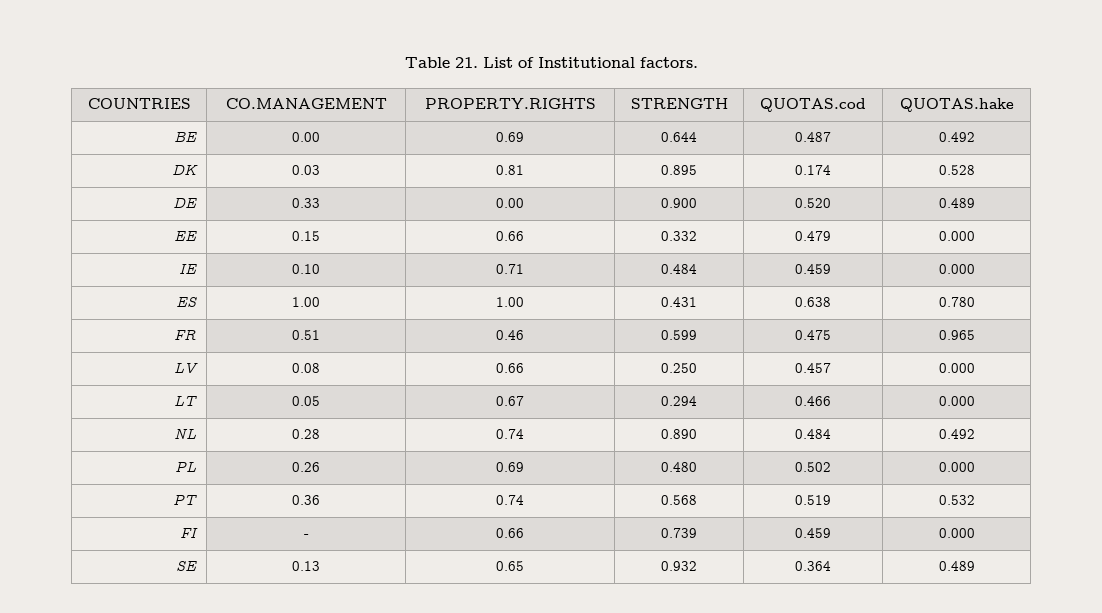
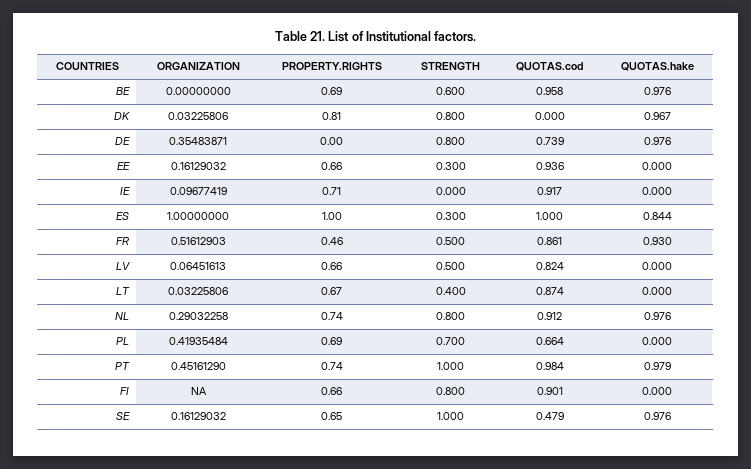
- COUNTRIES | CO.MANAGEMENT | PROPERTY.RIGHTS | STRENGTH | QUOTAS.cod | QUOTAS.hake
+ COUNTRIES | ORGANIZATION | PROPERTY.RIGHTS | STRENGTH | QUOTAS.cod | QUOTAS.hake
- BE | 0.00 | 0.69 | 0.644 | 0.487 | 0.492
+ BE | 0.00000000 | 0.69 | 0.600 | 0.958 | 0.976
- DK | 0.03 | 0.81 | 0.895 | 0.174 | 0.528
+ DK | 0.03225806 | 0.81 | 0.800 | 0.000 | 0.967
- DE | 0.33 | 0.00 | 0.900 | 0.520 | 0.489
+ DE | 0.35483871 | 0.00 | 0.800 | 0.739 | 0.976
- EE | 0.15 | 0.66 | 0.332 | 0.479 | 0.000
+ EE | 0.16129032 | 0.66 | 0.300 | 0.936 | 0.000
- IE | 0.10 | 0.71 | 0.484 | 0.459 | 0.000
+ IE | 0.09677419 | 0.71 | 0.000 | 0.917 | 0.000
- ES | 1.00 | 1.00 | 0.431 | 0.638 | 0.780
+ ES | 1.00000000 | 1.00 | 0.300 | 1.000 | 0.844
- FR | 0.51 | 0.46 | 0.599 | 0.475 | 0.965
+ FR | 0.51612903 | 0.46 | 0.500 | 0.861 | 0.930
- LV | 0.08 | 0.66 | 0.250 | 0.457 | 0.000
+ LV | 0.06451613 | 0.66 | 0.500 | 0.824 | 0.000
- LT | 0.05 | 0.67 | 0.294 | 0.466 | 0.000
+ LT | 0.03225806 | 0.67 | 0.400 | 0.874 | 0.000
- NL | 0.28 | 0.74 | 0.890 | 0.484 | 0.492
+ NL | 0.29032258 | 0.74 | 0.800 | 0.912 | 0.976
- PL | 0.26 | 0.69 | 0.480 | 0.502 | 0.000
+ PL | 0.41935484 | 0.69 | 0.700 | 0.664 | 0.000
- PT | 0.36 | 0.74 | 0.568 | 0.519 | 0.532
+ PT | 0.45161290 | 0.74 | 1.000 | 0.984 | 0.979
- FI | - | 0.66 | 0.739 | 0.459 | 0.000
+ FI | NA | 0.66 | 0.800 | 0.901 | 0.000
- SE | 0.13 | 0.65 | 0.932 | 0.364 | 0.489
+ SE | 0.16129032 | 0.65 | 1.000 | 0.479 | 0.976

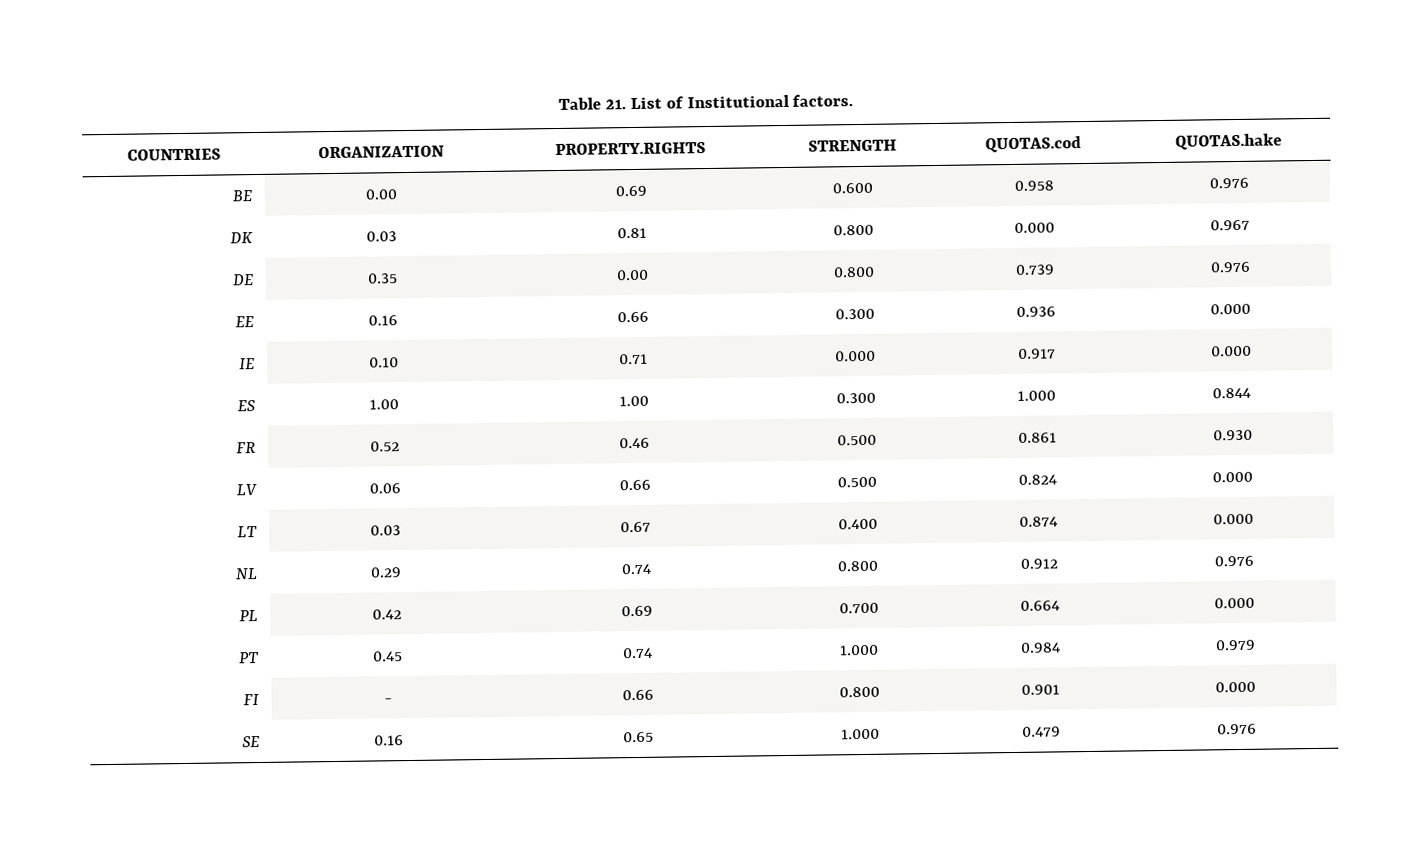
- BE | 0.00000000 | 0.69 | 0.600 | 0.958 | 0.976
+ BE | 0.00 | 0.69 | 0.600 | 0.958 | 0.976
- DK | 0.03225806 | 0.81 | 0.800 | 0.000 | 0.967
+ DK | 0.03 | 0.81 | 0.800 | 0.000 | 0.967
- DE | 0.35483871 | 0.00 | 0.800 | 0.739 | 0.976
+ DE | 0.35 | 0.00 | 0.800 | 0.739 | 0.976
- EE | 0.16129032 | 0.66 | 0.300 | 0.936 | 0.000
+ EE | 0.16 | 0.66 | 0.300 | 0.936 | 0.000
- IE | 0.09677419 | 0.71 | 0.000 | 0.917 | 0.000
+ IE | 0.10 | 0.71 | 0.000 | 0.917 | 0.000
- ES | 1.00000000 | 1.00 | 0.300 | 1.000 | 0.844
+ ES | 1.00 | 1.00 | 0.300 | 1.000 | 0.844
- FR | 0.51612903 | 0.46 | 0.500 | 0.861 | 0.930
+ FR | 0.52 | 0.46 | 0.500 | 0.861 | 0.930
- LV | 0.06451613 | 0.66 | 0.500 | 0.824 | 0.000
+ LV | 0.06 | 0.66 | 0.500 | 0.824 | 0.000
- LT | 0.03225806 | 0.67 | 0.400 | 0.874 | 0.000
+ LT | 0.03 | 0.67 | 0.400 | 0.874 | 0.000
- NL | 0.29032258 | 0.74 | 0.800 | 0.912 | 0.976
+ NL | 0.29 | 0.74 | 0.800 | 0.912 | 0.976
- PL | 0.41935484 | 0.69 | 0.700 | 0.664 | 0.000
+ PL | 0.42 | 0.69 | 0.700 | 0.664 | 0.000
- PT | 0.45161290 | 0.74 | 1.000 | 0.984 | 0.979
+ PT | 0.45 | 0.74 | 1.000 | 0.984 | 0.979
- FI | NA | 0.66 | 0.800 | 0.901 | 0.000
+ FI | - | 0.66 | 0.800 | 0.901 | 0.000
- SE | 0.16129032 | 0.65 | 1.000 | 0.479 | 0.976
+ SE | 0.16 | 0.65 | 1.000 | 0.479 | 0.976

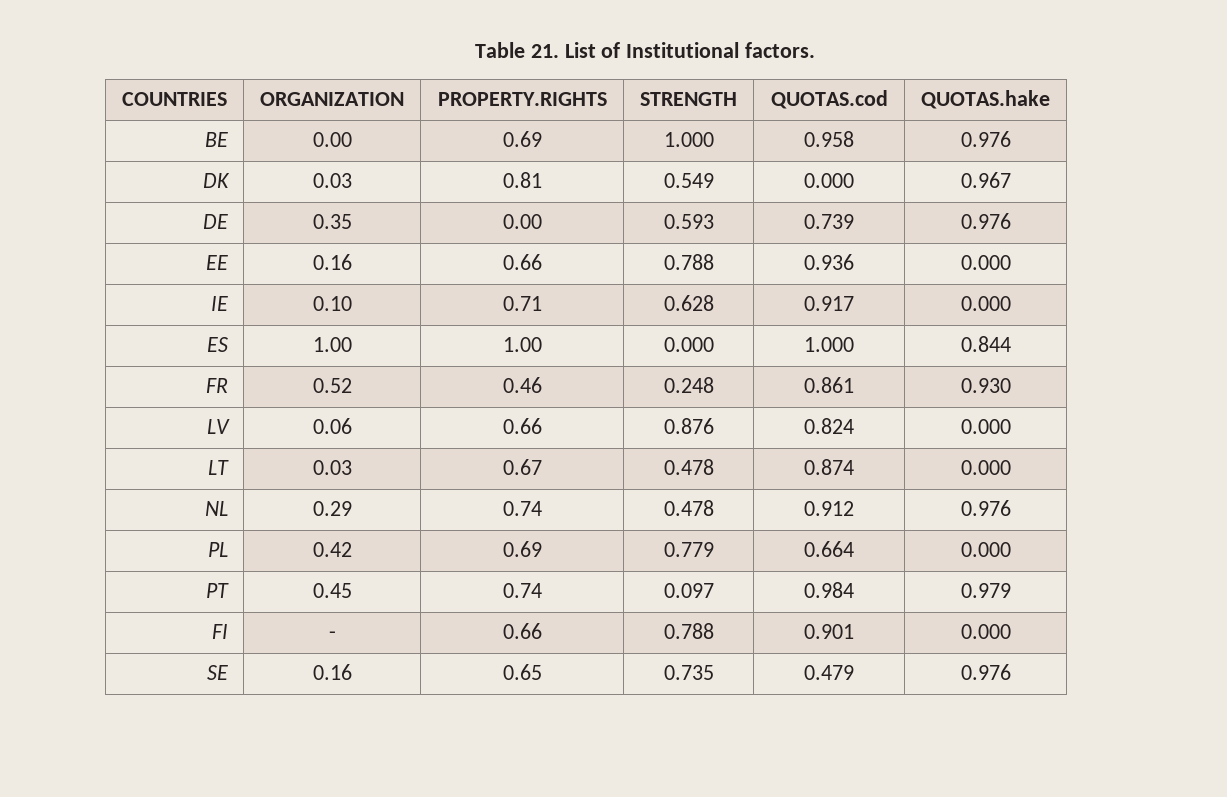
- BE | 0.00 | 0.69 | 0.600 | 0.958 | 0.976
+ BE | 0.00 | 0.69 | 1.000 | 0.958 | 0.976
- DK | 0.03 | 0.81 | 0.800 | 0.000 | 0.967
+ DK | 0.03 | 0.81 | 0.549 | 0.000 | 0.967
- DE | 0.35 | 0.00 | 0.800 | 0.739 | 0.976
+ DE | 0.35 | 0.00 | 0.593 | 0.739 | 0.976
- EE | 0.16 | 0.66 | 0.300 | 0.936 | 0.000
+ EE | 0.16 | 0.66 | 0.788 | 0.936 | 0.000
- IE | 0.10 | 0.71 | 0.000 | 0.917 | 0.000
+ IE | 0.10 | 0.71 | 0.628 | 0.917 | 0.000
- ES | 1.00 | 1.00 | 0.300 | 1.000 | 0.844
+ ES | 1.00 | 1.00 | 0.000 | 1.000 | 0.844
- FR | 0.52 | 0.46 | 0.500 | 0.861 | 0.930
+ FR | 0.52 | 0.46 | 0.248 | 0.861 | 0.930
- LV | 0.06 | 0.66 | 0.500 | 0.824 | 0.000
+ LV | 0.06 | 0.66 | 0.876 | 0.824 | 0.000
- LT | 0.03 | 0.67 | 0.400 | 0.874 | 0.000
+ LT | 0.03 | 0.67 | 0.478 | 0.874 | 0.000
- NL | 0.29 | 0.74 | 0.800 | 0.912 | 0.976
+ NL | 0.29 | 0.74 | 0.478 | 0.912 | 0.976
- PL | 0.42 | 0.69 | 0.700 | 0.664 | 0.000
+ PL | 0.42 | 0.69 | 0.779 | 0.664 | 0.000
- PT | 0.45 | 0.74 | 1.000 | 0.984 | 0.979
+ PT | 0.45 | 0.74 | 0.097 | 0.984 | 0.979
- FI | - | 0.66 | 0.800 | 0.901 | 0.000
+ FI | - | 0.66 | 0.788 | 0.901 | 0.000
- SE | 0.16 | 0.65 | 1.000 | 0.479 | 0.976
+ SE | 0.16 | 0.65 | 0.735 | 0.479 | 0.976

